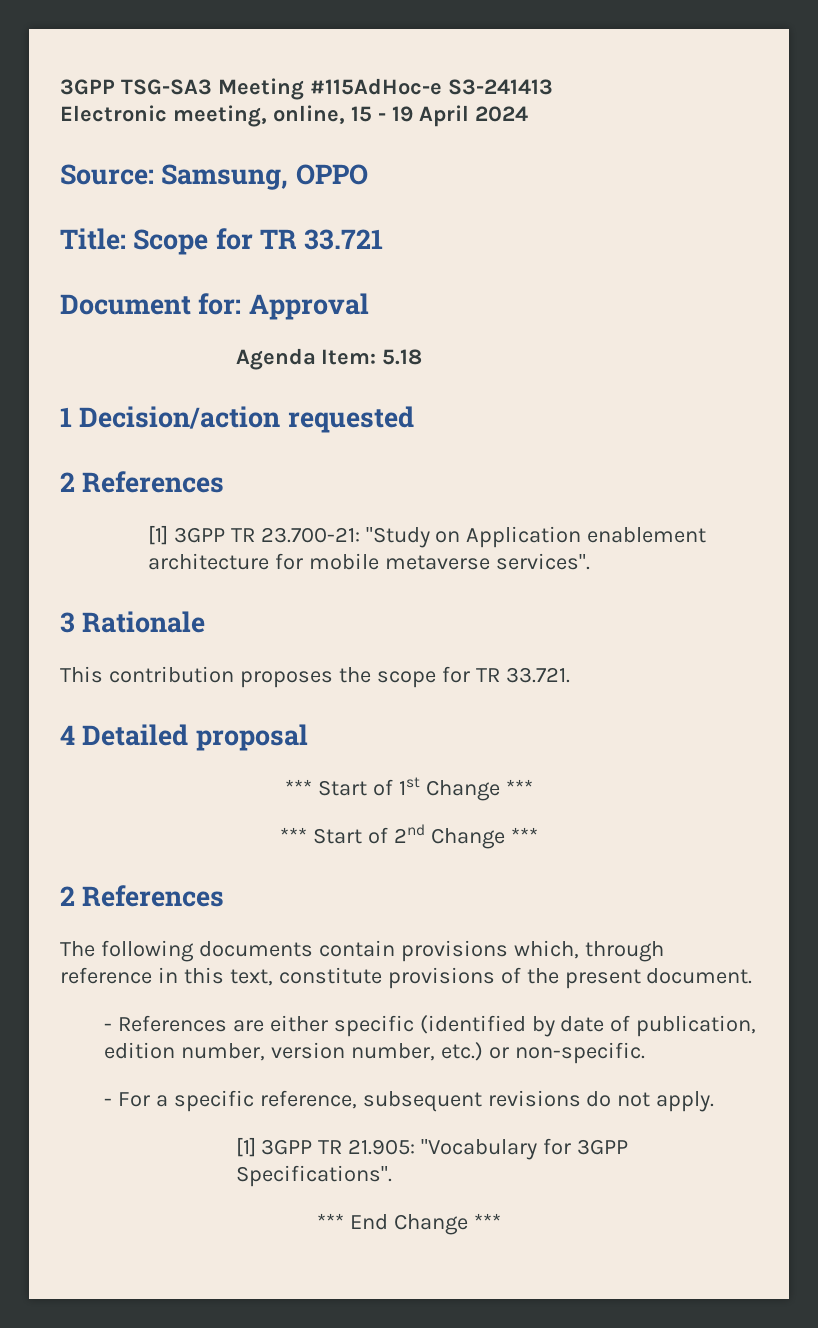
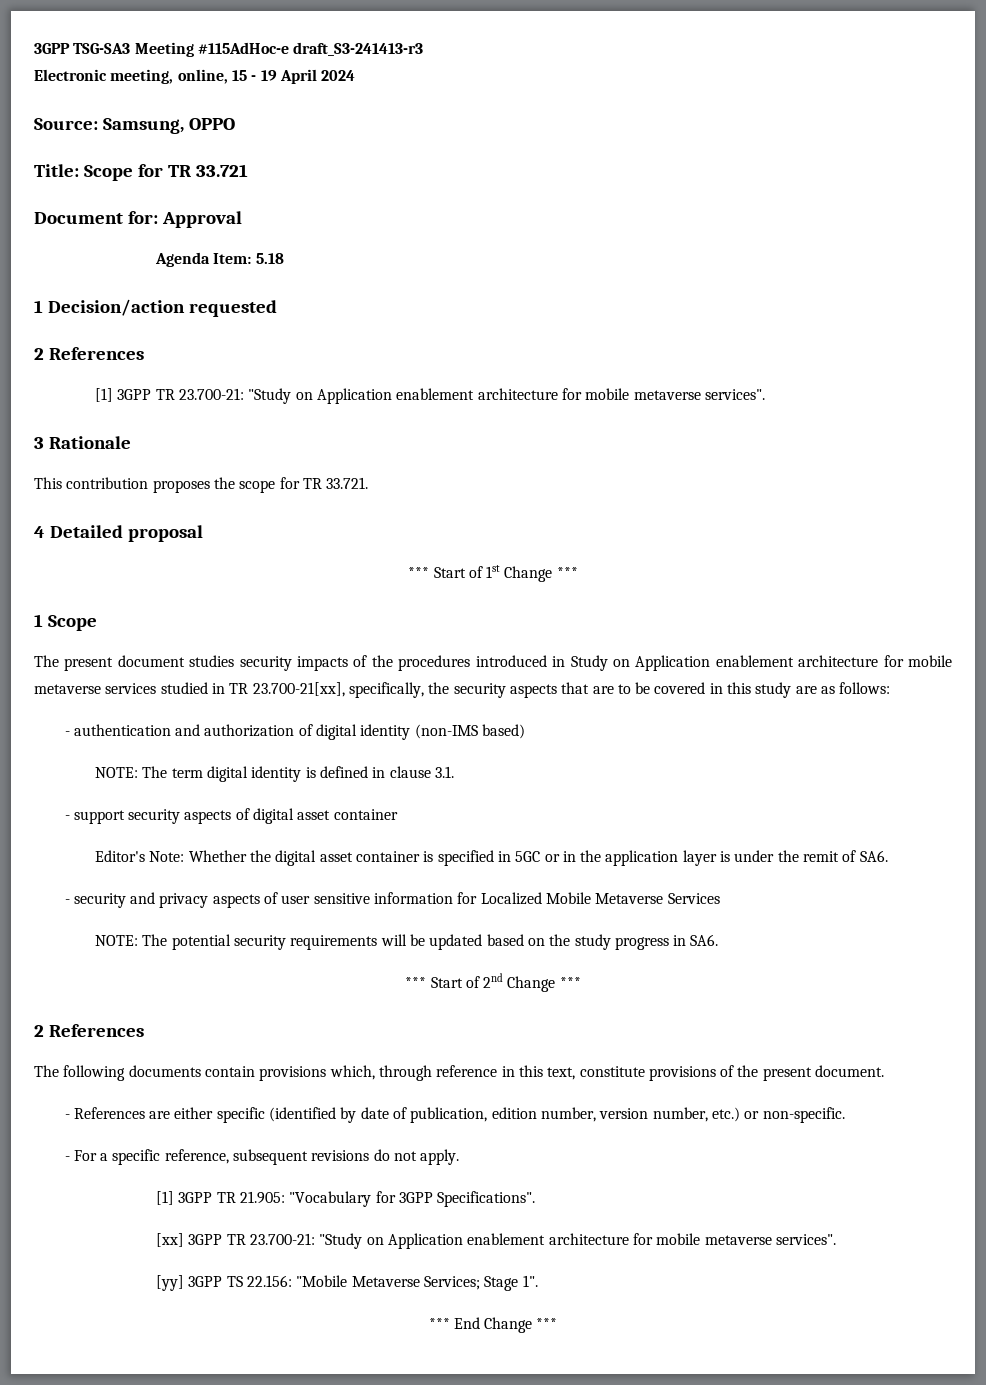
- 3GPP TSG-SA3 Meeting #115AdHoc-e S3-241413
+ 3GPP TSG-SA3 Meeting #115AdHoc-e draft_S3-241413-r3
+ 1 Scope
+ The present document studies security impacts of the procedures introduced in Study on Application enablement architecture for mobile metaverse services studied in TR 23.700-21[xx], specifically, the security aspects that are to be covered in this study are as follows:
+ - authentication and authorization of digital identity (non-IMS based)
+ NOTE: The term digital identity is defined in clause 3.1.
+ - support security aspects of digital asset container
+ Editor's Note: Whether the digital asset container is specified in 5GC or in the application layer is under the remit of SA6.
+ - security and privacy aspects of user sensitive information for Localized Mobile Metaverse Services
+ NOTE: The potential security requirements will be updated based on the study progress in SA6.
+ [xx] 3GPP TR 23.700-21: "Study on Application enablement architecture for mobile metaverse services".
+ [yy] 3GPP TS 22.156: "Mobile Metaverse Services; Stage 1".

